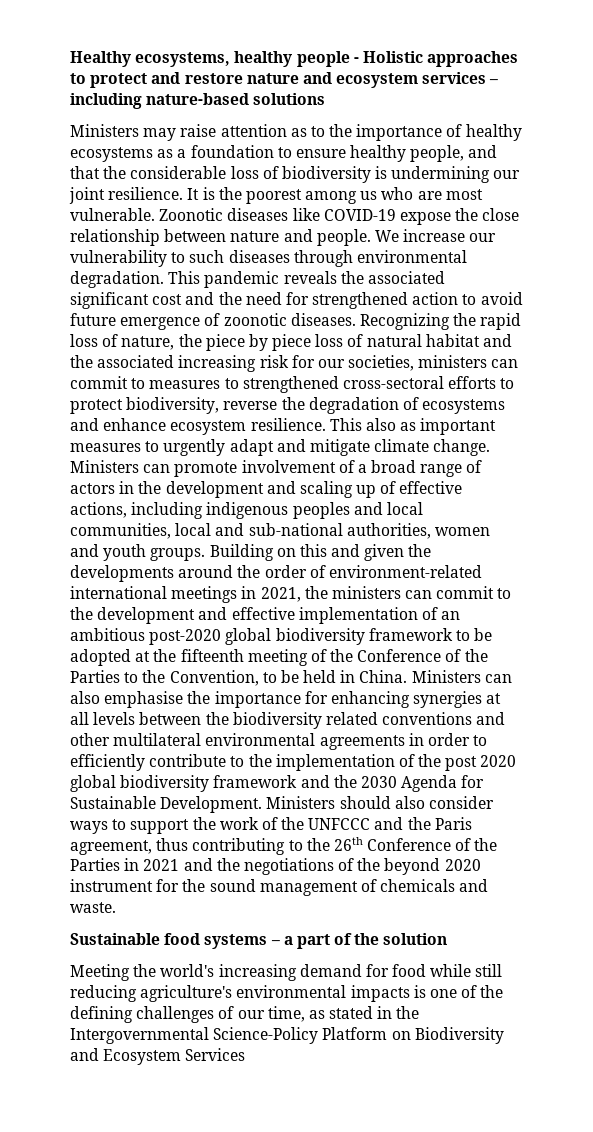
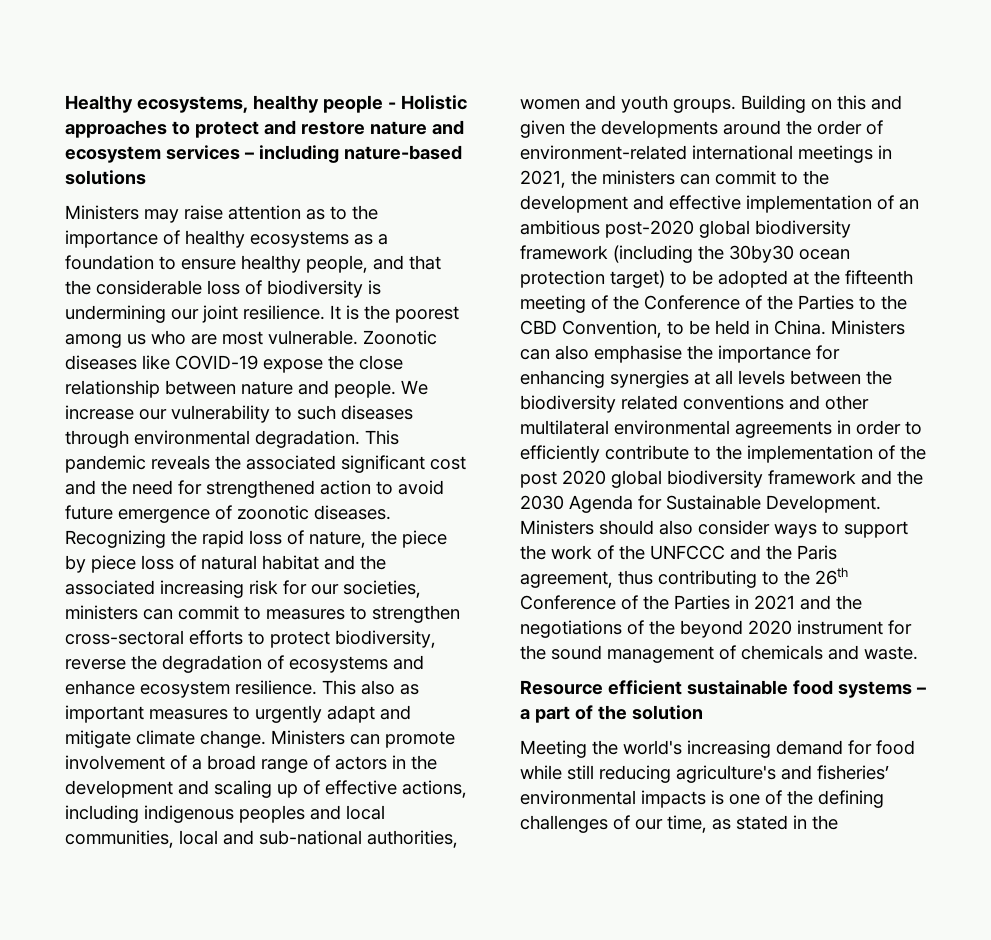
- Recognizing the rapid loss of nature, the piece by piece loss of natural habitat and the associated increasing risk for our societies, ministers can commit to measures to strengthened cross-sectoral efforts to protect biodiversity, reverse the degradation of ecosystems and enhance ecosystem resilience.
+ Recognizing the rapid loss of nature, the piece by piece loss of natural habitat and the associated increasing risk for our societies, ministers can commit to measures to strengthen cross-sectoral efforts to protect biodiversity, reverse the degradation of ecosystems and enhance ecosystem resilience.
- Building on this and given the developments around the order of environment-related international meetings in 2021, the ministers can commit to the development and effective implementation of an ambitious post-2020 global biodiversity framework to be adopted at the fifteenth meeting of the Conference of the Parties to the Convention, to be held in China.
+ Building on this and given the developments around the order of environment-related international meetings in 2021, the ministers can commit to the development and effective implementation of an ambitious post-2020 global biodiversity framework (including the 30by30 ocean protection target) to be adopted at the fifteenth meeting of the Conference of the Parties to the CBD Convention, to be held in China.
- Sustainable food systems – a part of the solution
+ Resource efficient sustainable food systems – a part of the solution
- Meeting the world's increasing demand for food while still reducing agriculture's environmental impacts is one of the defining challenges of our time, as stated in the Intergovernmental Science-Policy Platform on Biodiversity and Ecosystem Services
+ Meeting the world's increasing demand for food while still reducing agriculture's and fisheries’ environmental impacts is one of the defining challenges of our time, as stated in the

